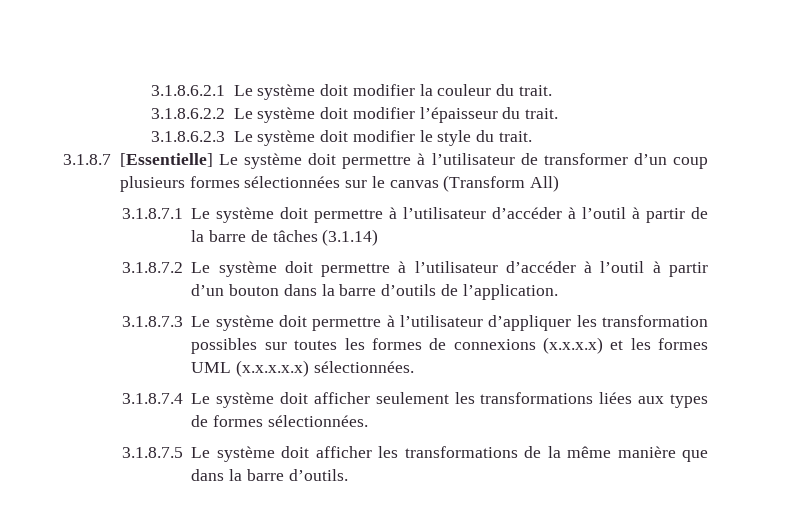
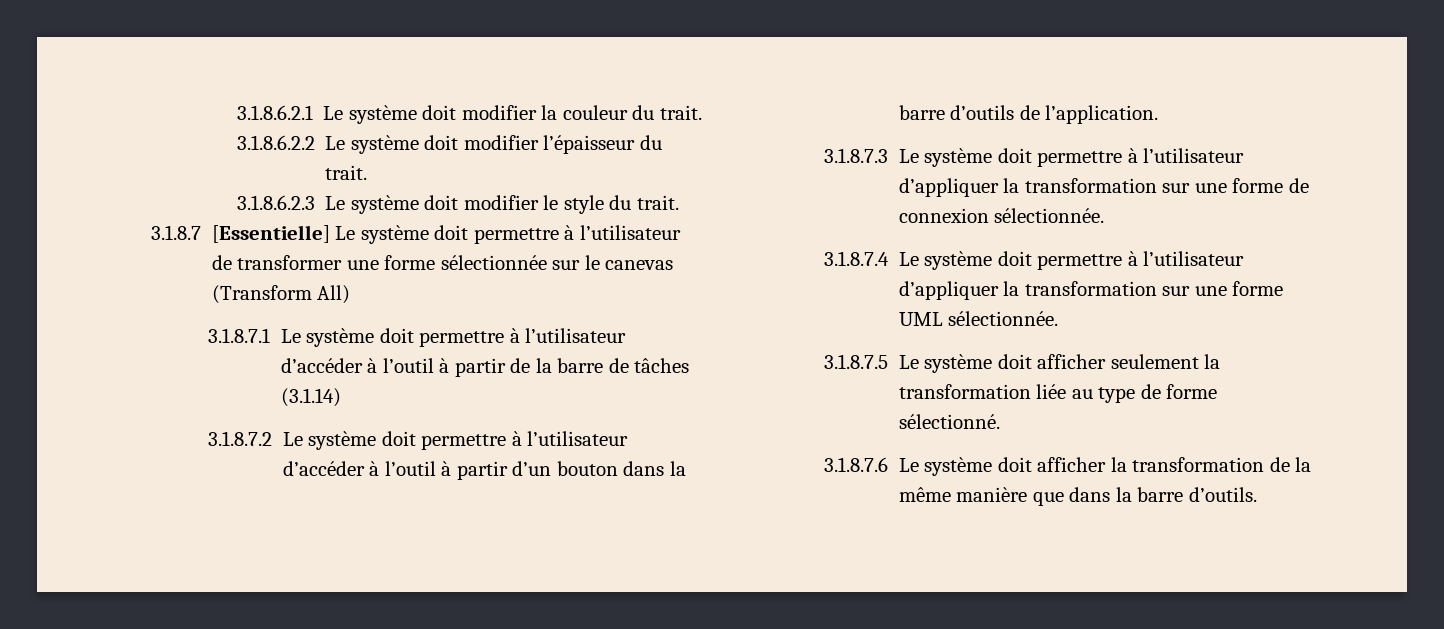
- 3.1.8.7 [Essentielle] Le système doit permettre à l’utilisateur de transformer d’un coup plusieurs formes sélectionnées sur le canvas (Transform All)
+ 3.1.8.7 [Essentielle] Le système doit permettre à l’utilisateur de transformer une forme sélectionnée sur le canevas (Transform All)
- 3.1.8.7.3 Le système doit permettre à l’utilisateur d’appliquer les transformation possibles sur toutes les formes de connexions (x.x.x.x) et les formes UML (x.x.x.x.x) sélectionnées.
- 3.1.8.7.4 Le système doit afficher seulement les transformations liées aux types de formes sélectionnées.
- 3.1.8.7.5 Le système doit afficher les transformations de la même manière que dans la barre d’outils.
+ 3.1.8.7.3 Le système doit permettre à l’utilisateur d’appliquer la transformation sur une forme de connexion sélectionnée.
+ 3.1.8.7.4 Le système doit permettre à l’utilisateur d’appliquer la transformation sur une forme UML sélectionnée.
+ 3.1.8.7.5 Le système doit afficher seulement la transformation liée au type de forme sélectionné.
+ 3.1.8.7.6 Le système doit afficher la transformation de la même manière que dans la barre d’outils.

